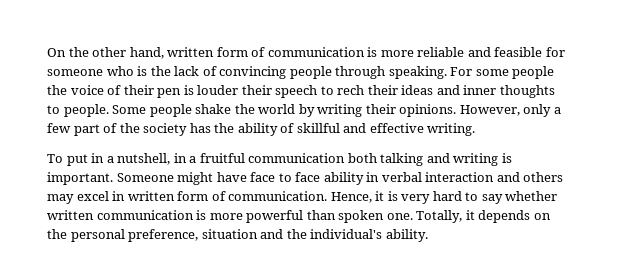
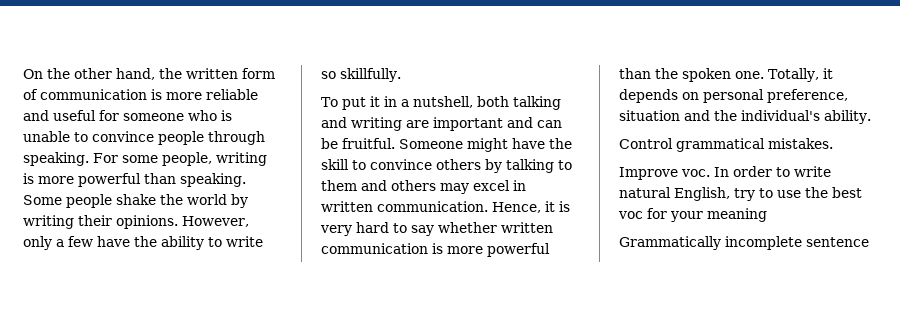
- On the other hand, written form of communication is more reliable and feasible for someone who is the lack of convincing people through speaking.
+ On the other hand, the written form of communication is more reliable and useful for someone who is unable to convince people through speaking.
- For some people the voice of their pen is louder their speech to rech their ideas and inner thoughts to people.
+ For some people, writing is more powerful than speaking.
- However, only a few part of the society has the ability of skillful and effective writing.
+ However, only a few have the ability to write so skillfully.
- To put in a nutshell, in a fruitful communication both talking and writing is important. Someone might have face to face ability in verbal interaction and others may excel in written form of communication.
+ To put it in a nutshell, both talking and writing are important and can be fruitful. Someone might have the skill to convince others by talking to them and others may excel in written communication.
- Hence, it is very hard to say whether written communication is more powerful than spoken one.
+ Hence, it is very hard to say whether written communication is more powerful than the spoken one.
- Totally, it depends on the personal preference, situation and the individual's ability.
+ Totally, it depends on personal preference, situation and the individual's ability.
+ Control grammatical mistakes.
+ Improve voc. In order to write natural English, try to use the best voc for your meaning
+ Grammatically incomplete sentence

